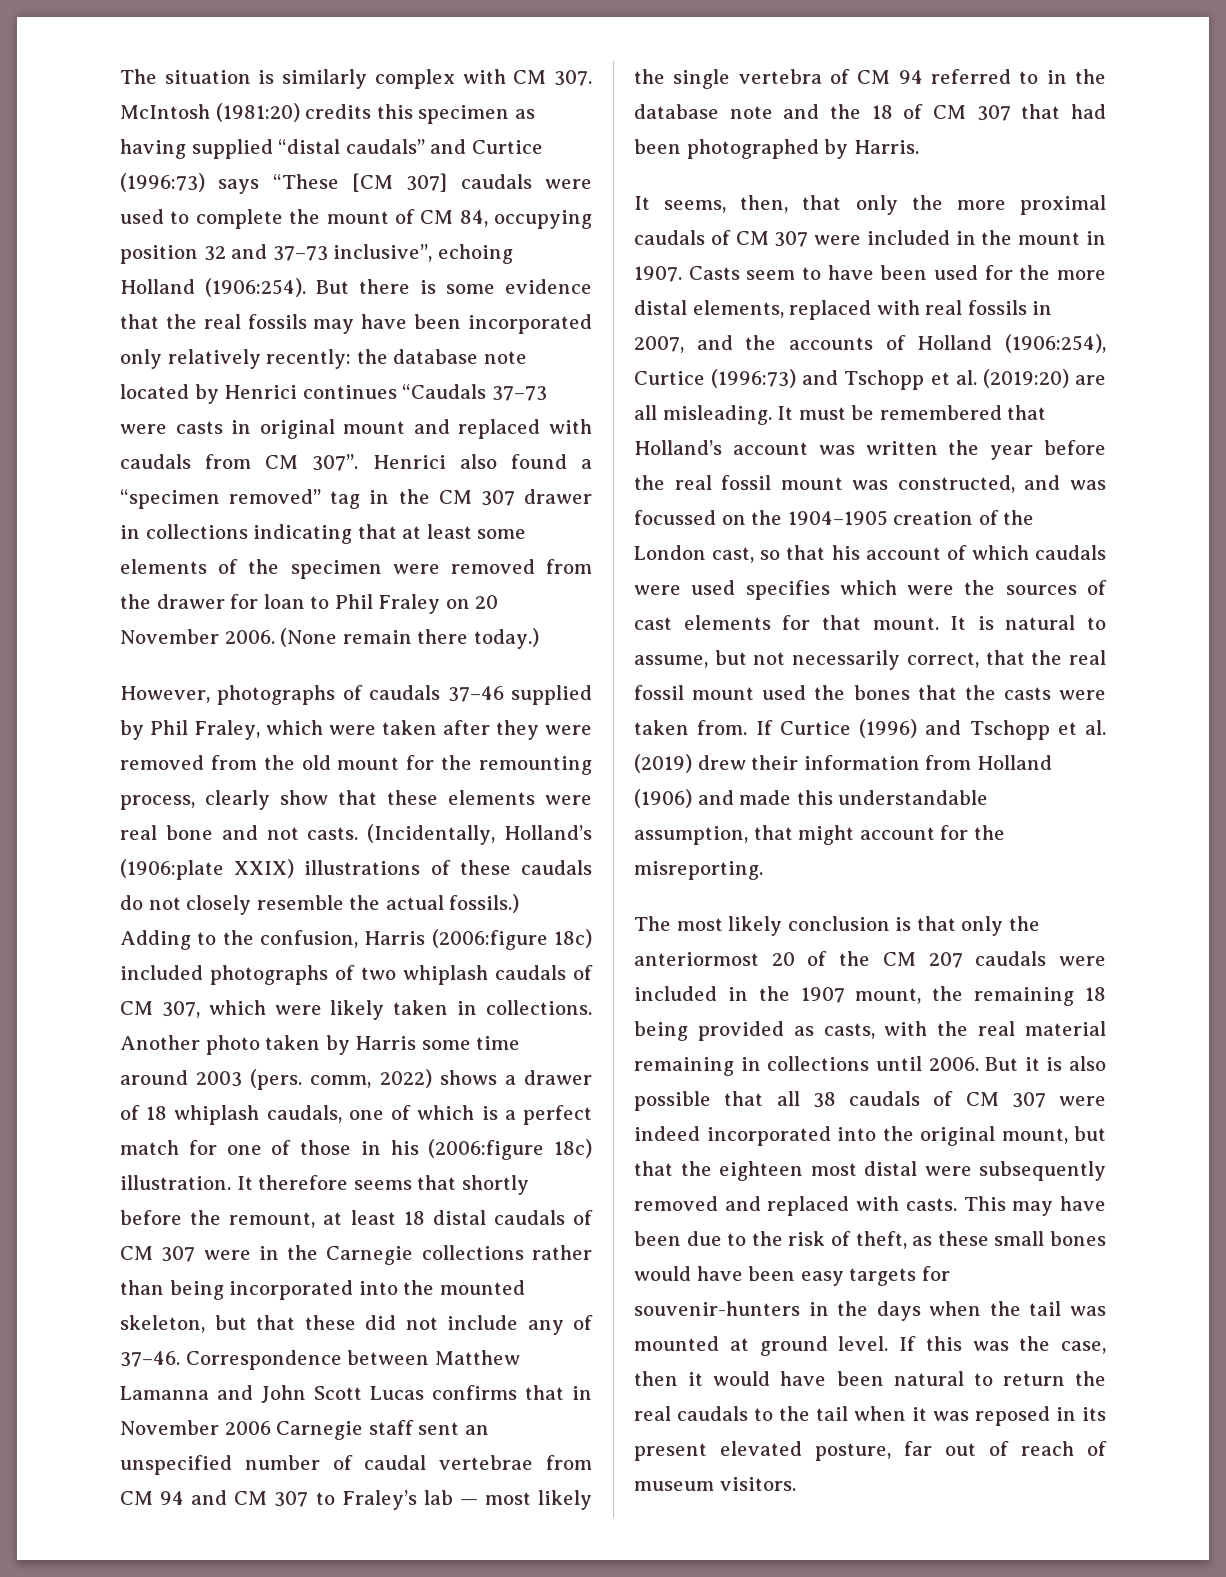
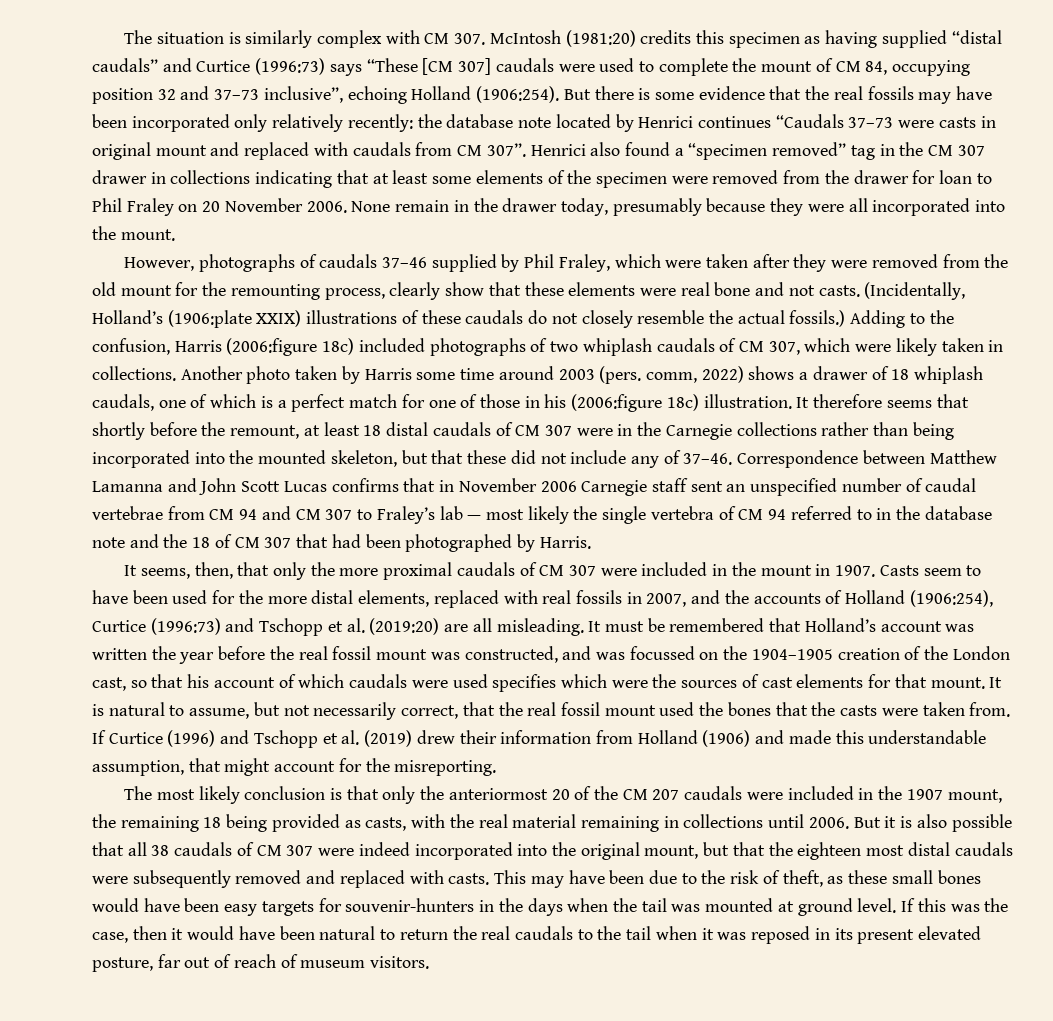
- (None remain there today.)
+ None remain in the drawer today, presumably because they were all incorporated into the mount.
- But it is also possible that all 38 caudals of CM 307 were indeed incorporated into the original mount, but that the eighteen most distal were subsequently removed and replaced with casts.
+ But it is also possible that all 38 caudals of CM 307 were indeed incorporated into the original mount, but that the eighteen most distal caudals were subsequently removed and replaced with casts.

